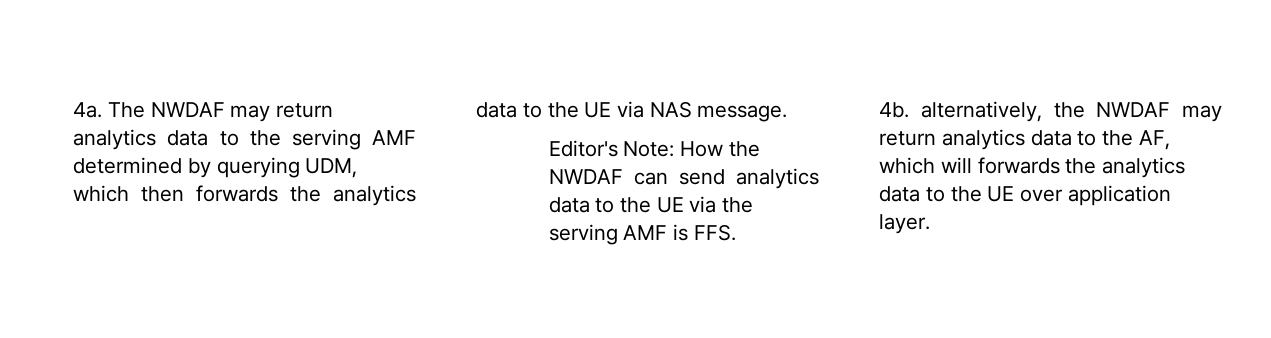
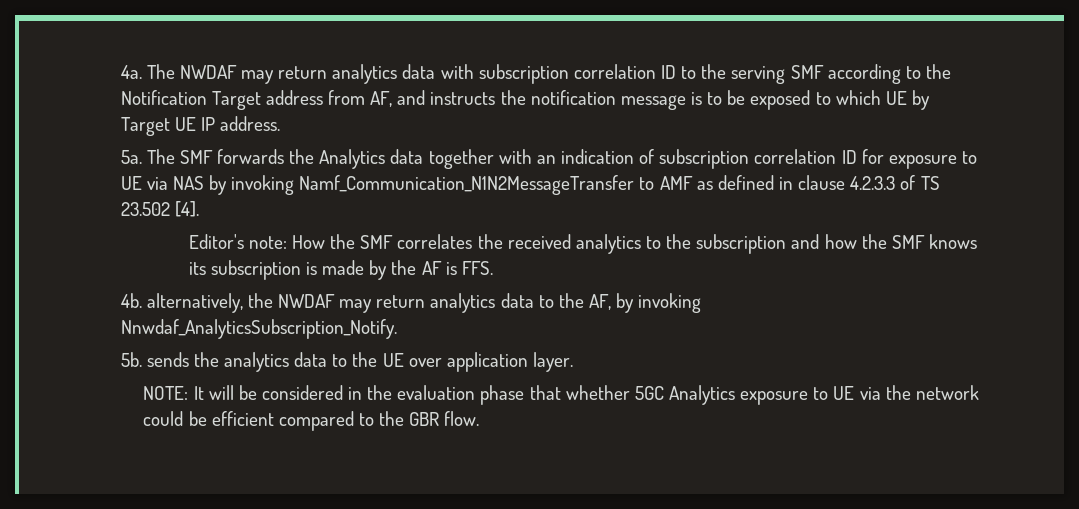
- The NWDAF may return analytics data to the serving AMF determined by querying UDM, which then forwards the analytics data to the UE via NAS message.
+ The NWDAF may return analytics data with subscription correlation ID to the serving SMF according to the Notification Target address from AF, and instructs the notification message is to be exposed to which UE by Target UE IP address.
+ 5a. The SMF forwards the Analytics data together with an indication of subscription correlation ID for exposure to UE via NAS by invoking Namf_Communication_N1N2MessageTransfer to AMF as defined in clause 4.2.3.3 of TS 23.502 [4].
- Editor's Note: How the NWDAF can send analytics data to the UE via the serving AMF is FFS.
+ Editor's note: How the SMF correlates the received analytics to the subscription and how the SMF knows its subscription is made by the AF is FFS.
- 4b. alternatively, the NWDAF may return analytics data to the AF, which will forwards the analytics data to the UE over application layer.
+ 4b. alternatively, the NWDAF may return analytics data to the AF, by invoking Nnwdaf_AnalyticsSubscription_Notify.
+ 5b. sends the analytics data to the UE over application layer.
+ NOTE: It will be considered in the evaluation phase that whether 5GC Analytics exposure to UE via the network could be efficient compared to the GBR flow.

